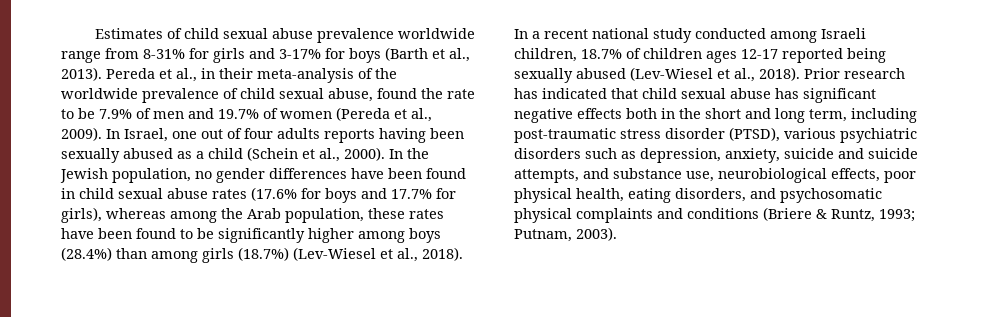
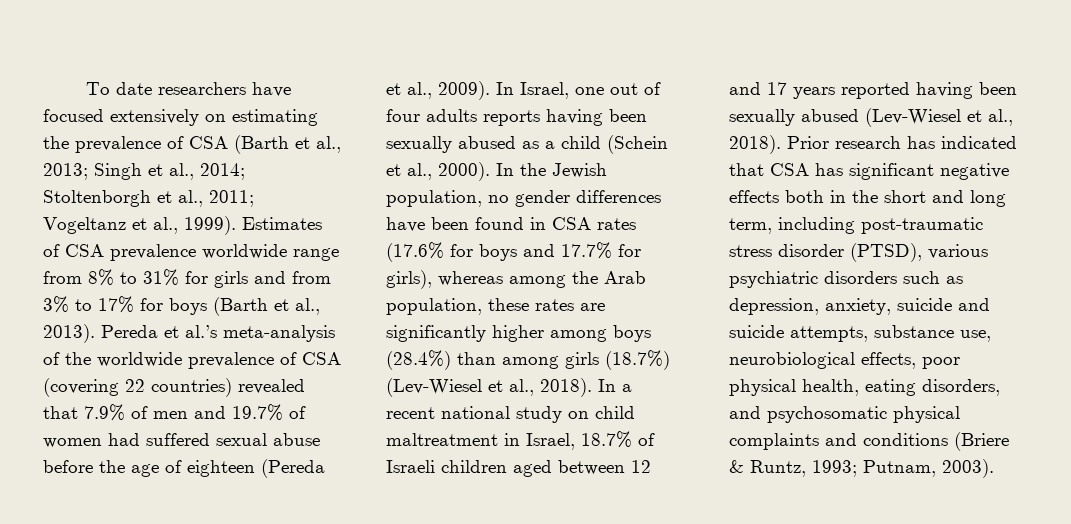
- Estimates of child sexual abuse prevalence worldwide range from 8-31% for girls and 3-17% for boys (Barth et al., 2013).
+ To date researchers have focused extensively on estimating the prevalence of CSA (Barth et al., 2013; Singh et al., 2014; Stoltenborgh et al., 2011; Vogeltanz et al., 1999). Estimates of CSA prevalence worldwide range from 8% to 31% for girls and from 3% to 17% for boys (Barth et al., 2013).
- Pereda et al., in their meta-analysis of the worldwide prevalence of child sexual abuse, found the rate to be 7.9% of men and 19.7% of women (Pereda et al., 2009).
+ Pereda et al.’s meta-analysis of the worldwide prevalence of CSA (covering 22 countries) revealed that 7.9% of men and 19.7% of women had suffered sexual abuse before the age of eighteen (Pereda et al., 2009).
- In the Jewish population, no gender differences have been found in child sexual abuse rates (17.6% for boys and 17.7% for girls), whereas among the Arab population, these rates have been found to be significantly higher among boys (28.4%) than among girls (18.7%) (Lev-Wiesel et al., 2018).
+ In the Jewish population, no gender differences have been found in CSA rates (17.6% for boys and 17.7% for girls), whereas among the Arab population, these rates are significantly higher among boys (28.4%) than among girls (18.7%) (Lev-Wiesel et al., 2018).
- In a recent national study conducted among Israeli children, 18.7% of children ages 12-17 reported being sexually abused (Lev-Wiesel et al., 2018).
+ In a recent national study on child maltreatment in Israel, 18.7% of Israeli children aged between 12 and 17 years reported having been sexually abused (Lev-Wiesel et al., 2018).
- Prior research has indicated that child sexual abuse has significant negative effects both in the short and long term, including post-traumatic stress disorder (PTSD), various psychiatric disorders such as depression, anxiety, suicide and suicide attempts, and substance use, neurobiological effects, poor physical health, eating disorders, and psychosomatic physical complaints and conditions (Briere & Runtz, 1993; Putnam, 2003).
+ Prior research has indicated that CSA has significant negative effects both in the short and long term, including post-traumatic stress disorder (PTSD), various psychiatric disorders such as depression, anxiety, suicide and suicide attempts, substance use, neurobiological effects, poor physical health, eating disorders, and psychosomatic physical complaints and conditions (Briere & Runtz, 1993; Putnam, 2003).

